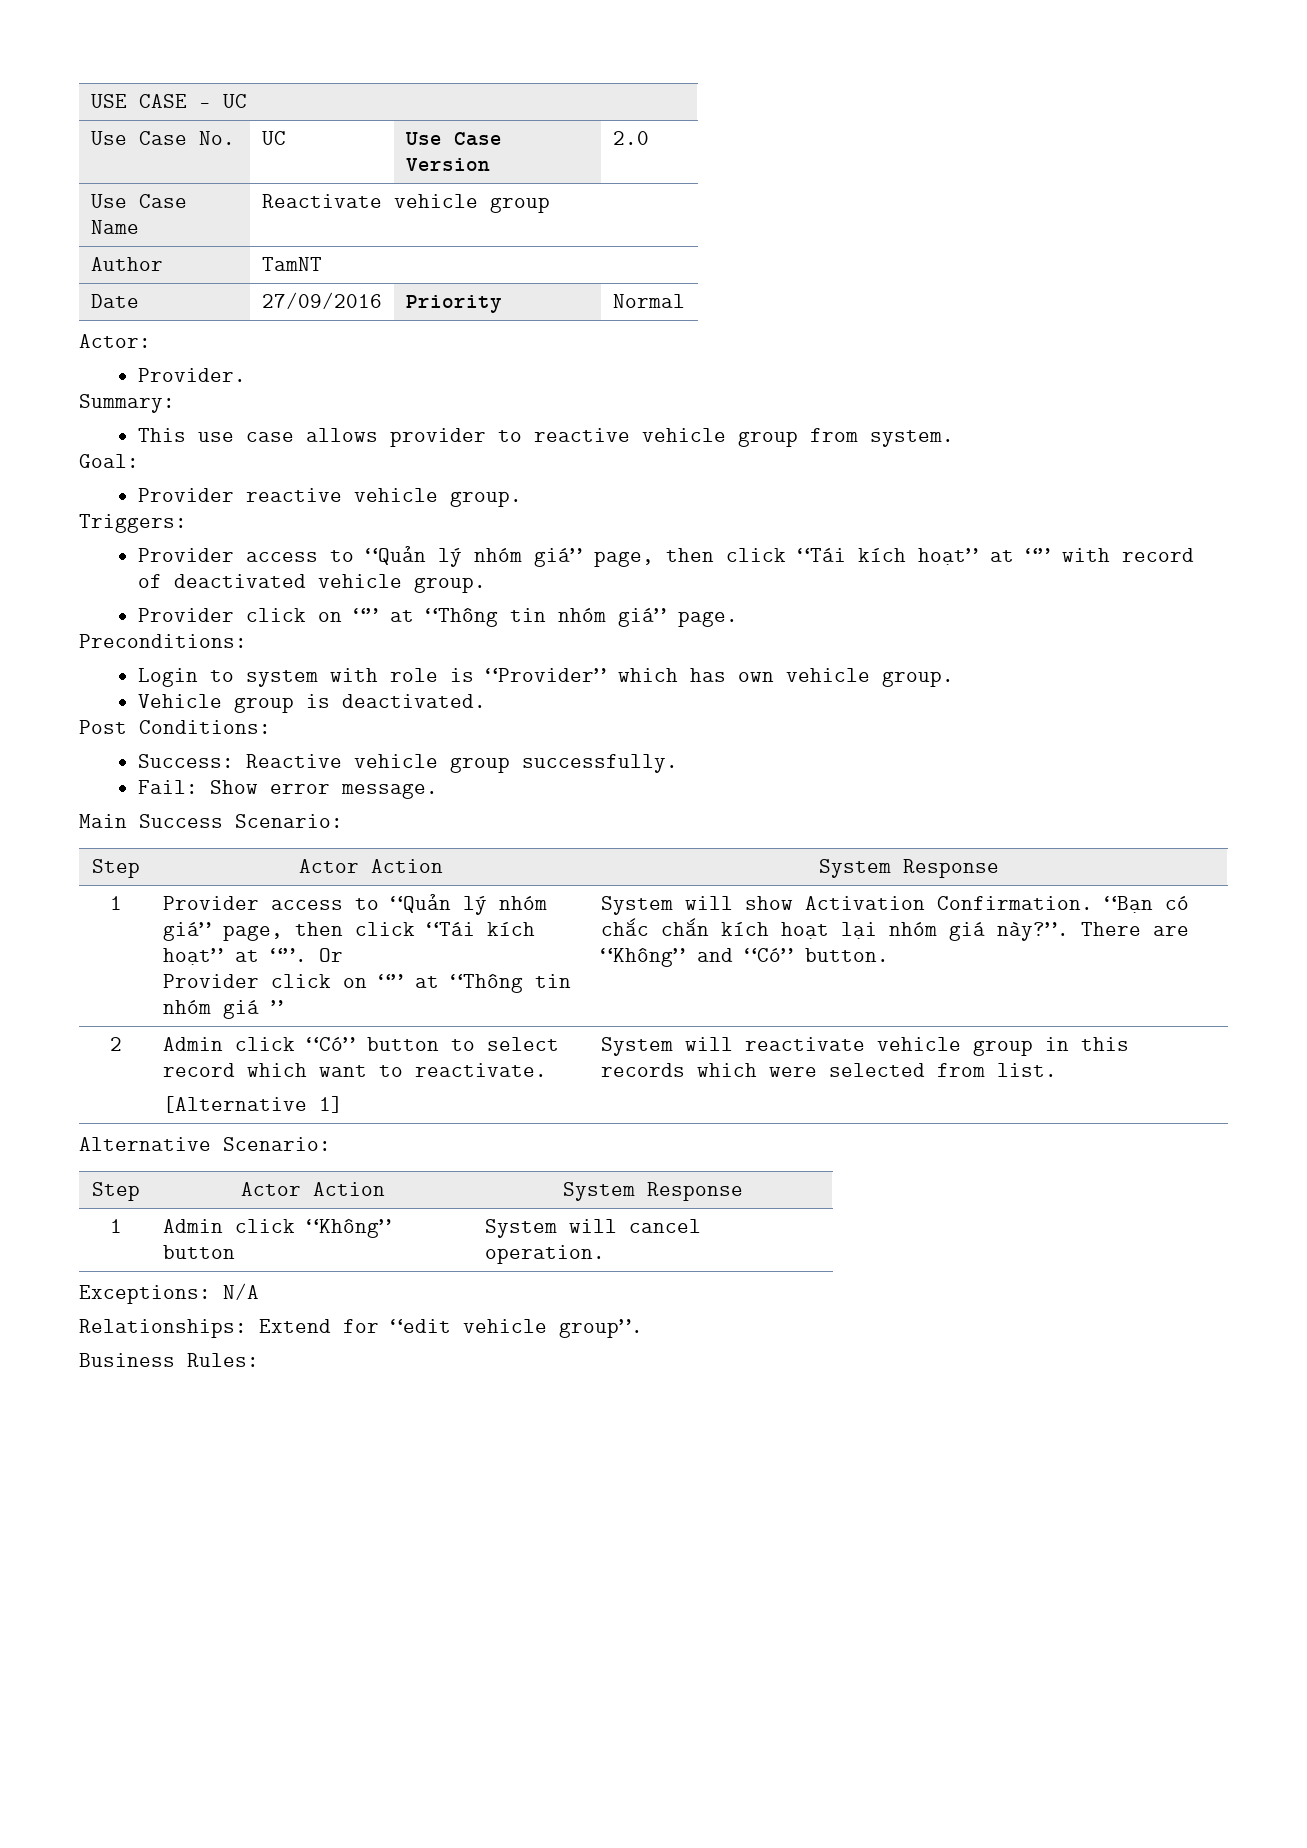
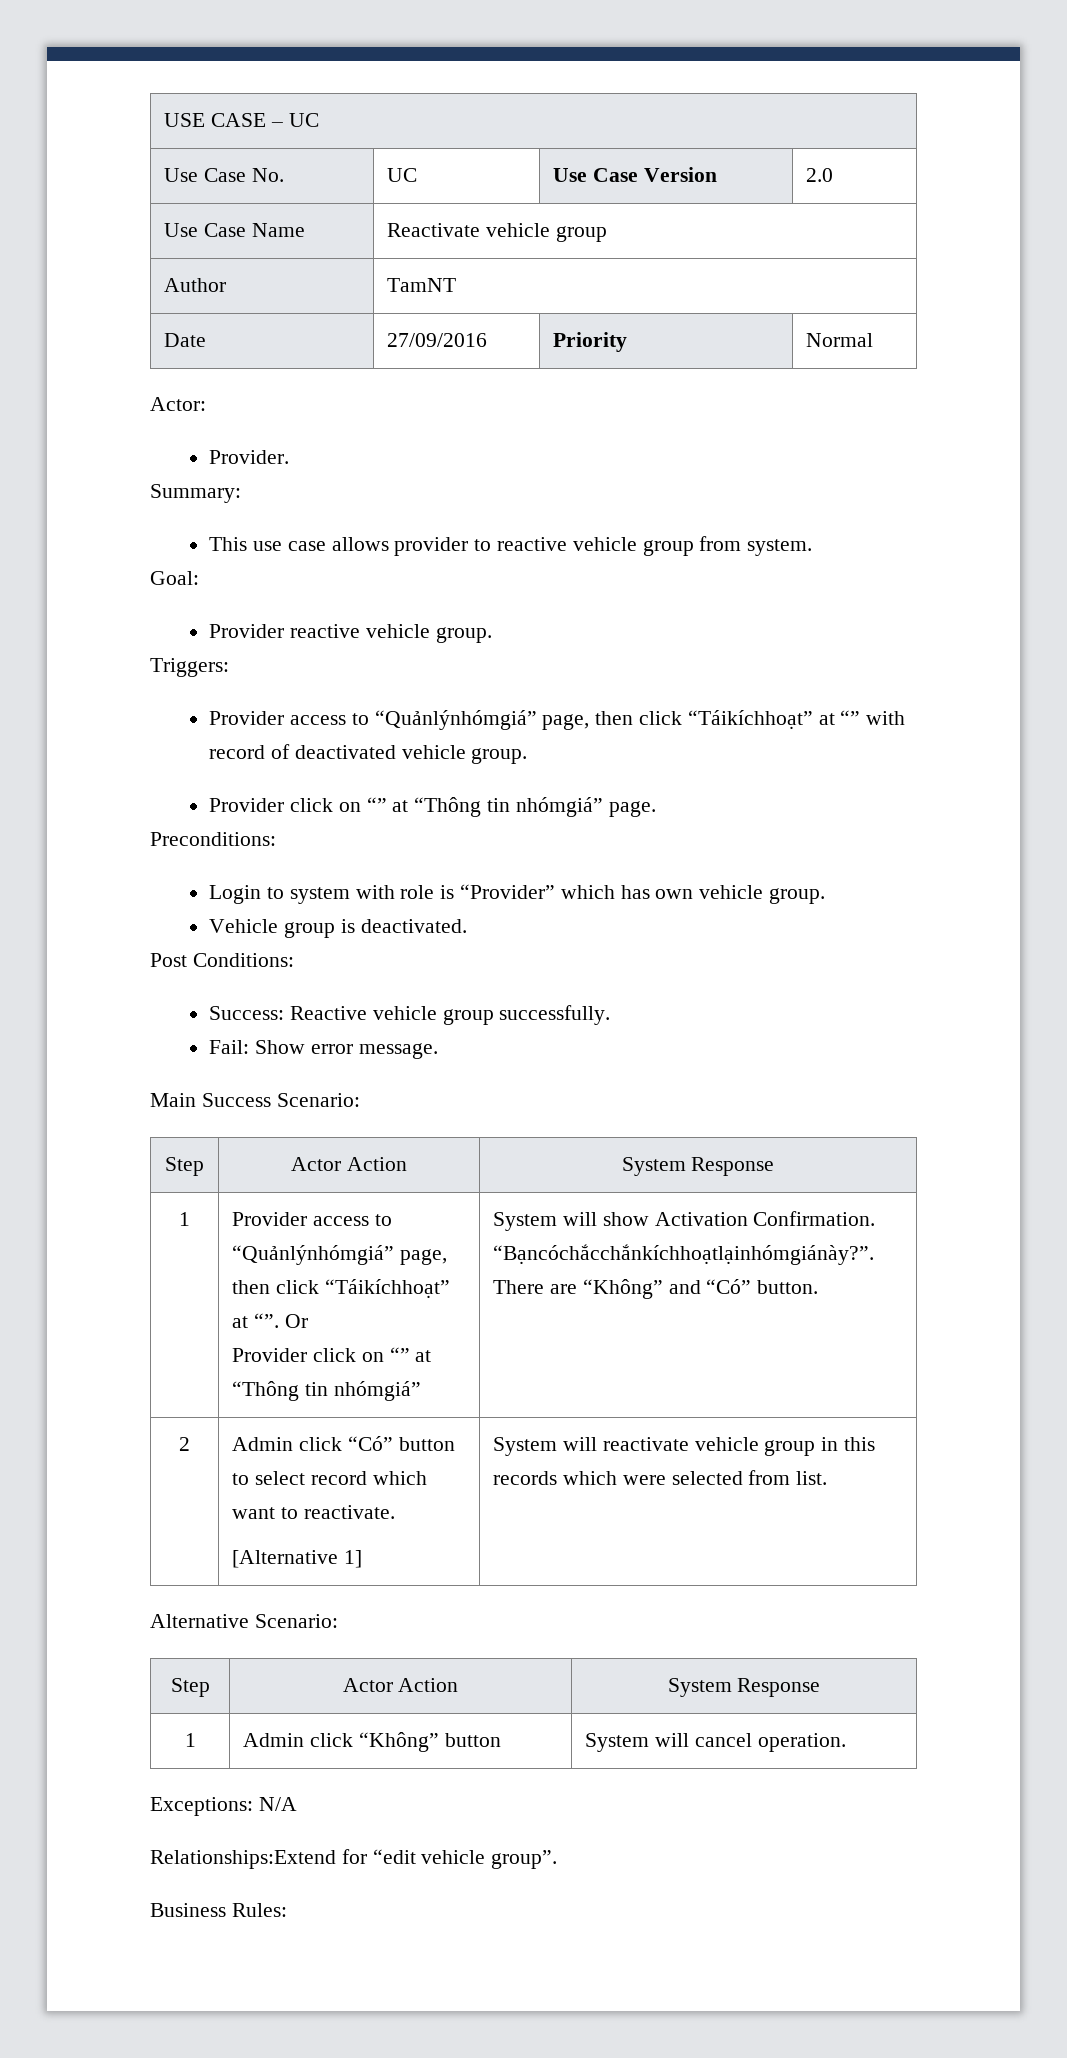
- Provider access to “Quản lý nhóm giá” page, then click “Tái kích hoạt” at “” with record of deactivated vehicle group.
+ Provider access to “Quảnlýnhómgiá” page, then click “Táikíchhoạt” at “” with record of deactivated vehicle group.
- Provider click on “” at “Thông tin nhóm giá” page.
+ Provider click on “” at “Thông tin nhómgiá” page.
- Provider access to “Quản lý nhóm giá” page, then click “Tái kích hoạt” at “”.
+ Provider access to “Quảnlýnhómgiá” page, then click “Táikíchhoạt” at “”.
  Or
- Provider click on “” at “Thông tin nhóm giá ”
+ Provider click on “” at “Thông tin nhómgiá”
- “Bạn có chắc chắn kích hoạt lại nhóm giá này?”.
+ “Bạncóchắcchắnkíchhoạtlạinhómgiánày?”.
- Relationships: Extend for “edit vehicle group”.
+ Relationships:Extend for “edit vehicle group”.

